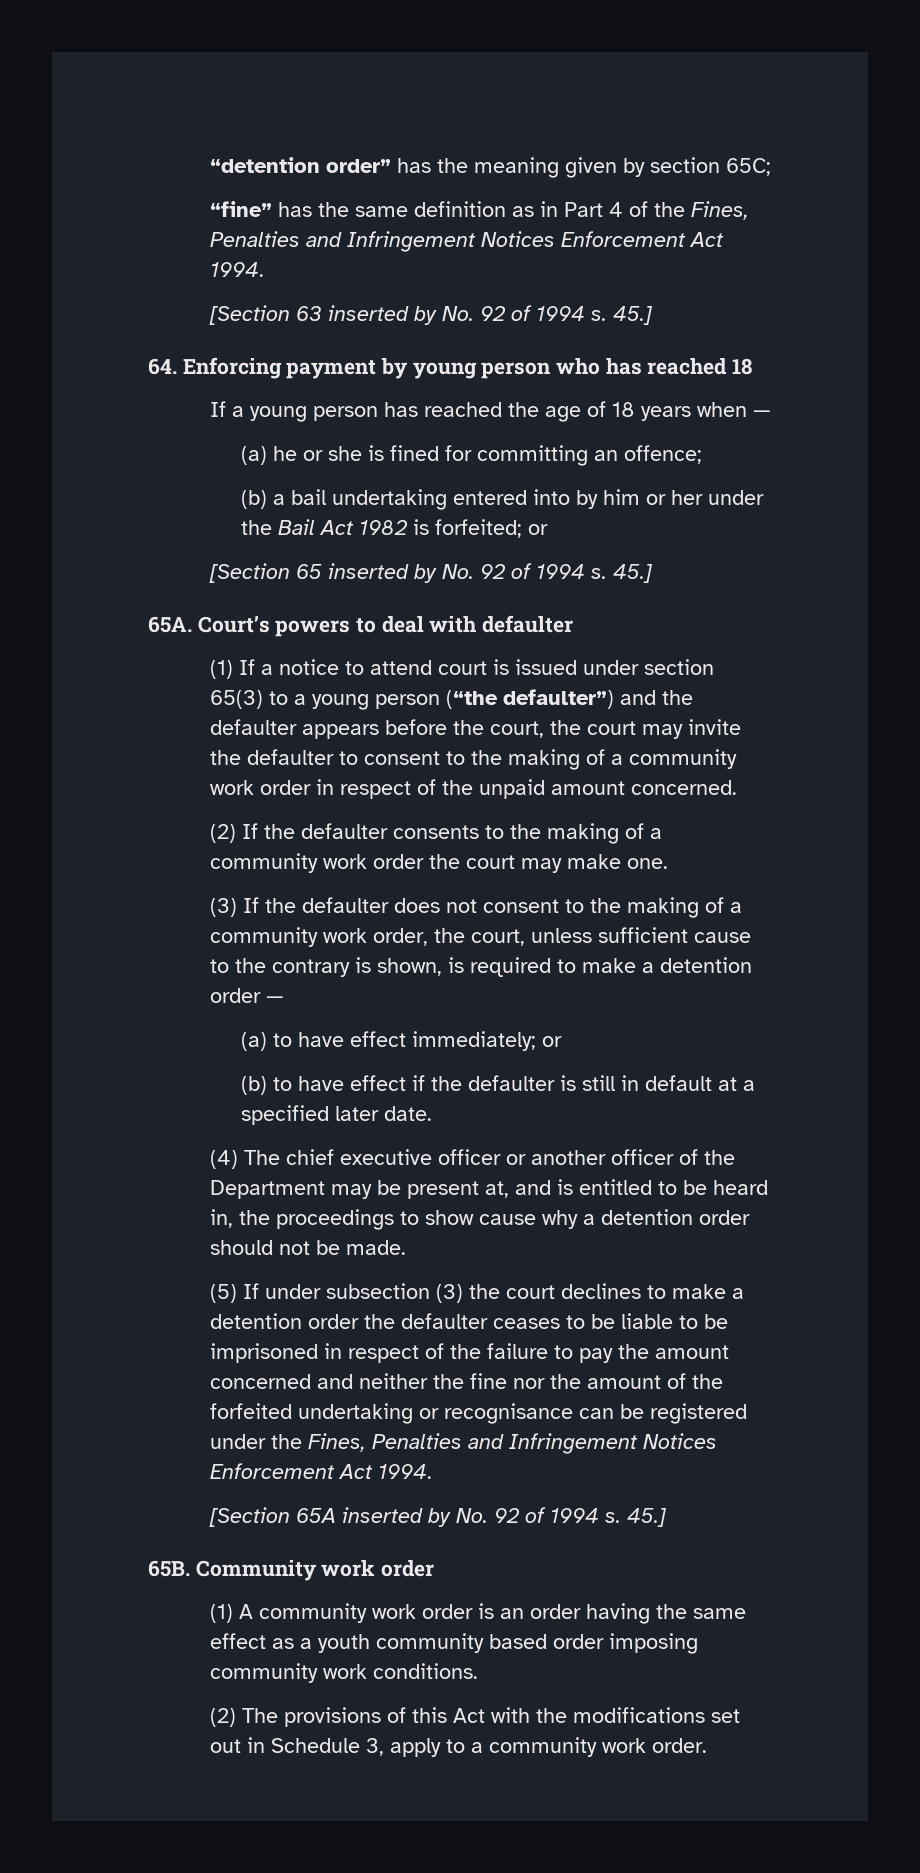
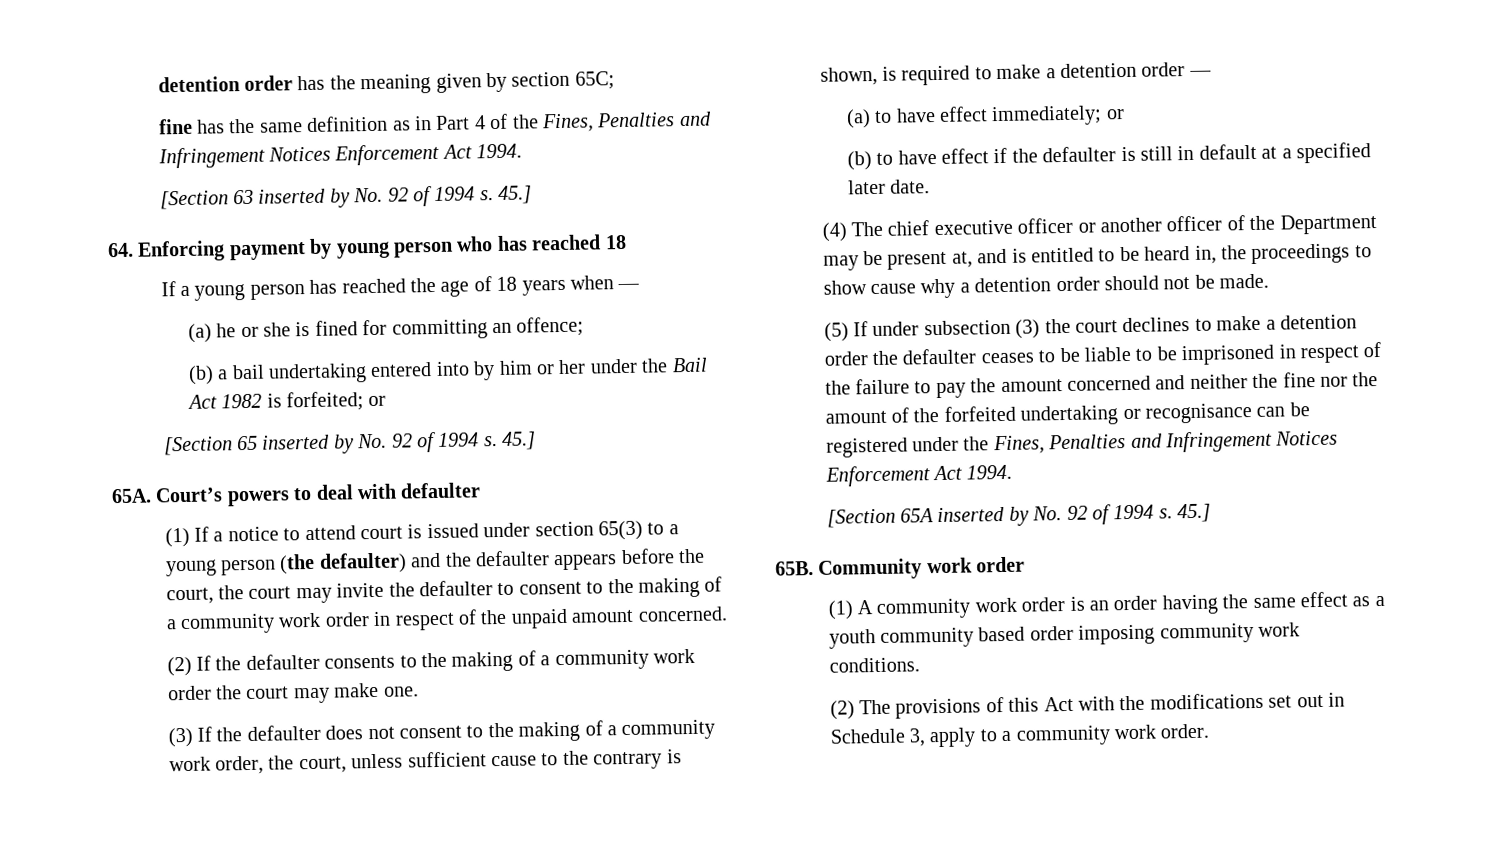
- “detention order” has the meaning given by section 65C;
+ detention order has the meaning given by section 65C;
- “fine” has the same definition as in Part 4 of the Fines, Penalties and Infringement Notices Enforcement Act 1994.
+ fine has the same definition as in Part 4 of the Fines, Penalties and Infringement Notices Enforcement Act 1994.
- (1) If a notice to attend court is issued under section 65(3) to a young person (“the defaulter”) and the defaulter appears before the court, the court may invite the defaulter to consent to the making of a community work order in respect of the unpaid amount concerned.
+ (1) If a notice to attend court is issued under section 65(3) to a young person (the defaulter) and the defaulter appears before the court, the court may invite the defaulter to consent to the making of a community work order in respect of the unpaid amount concerned.

